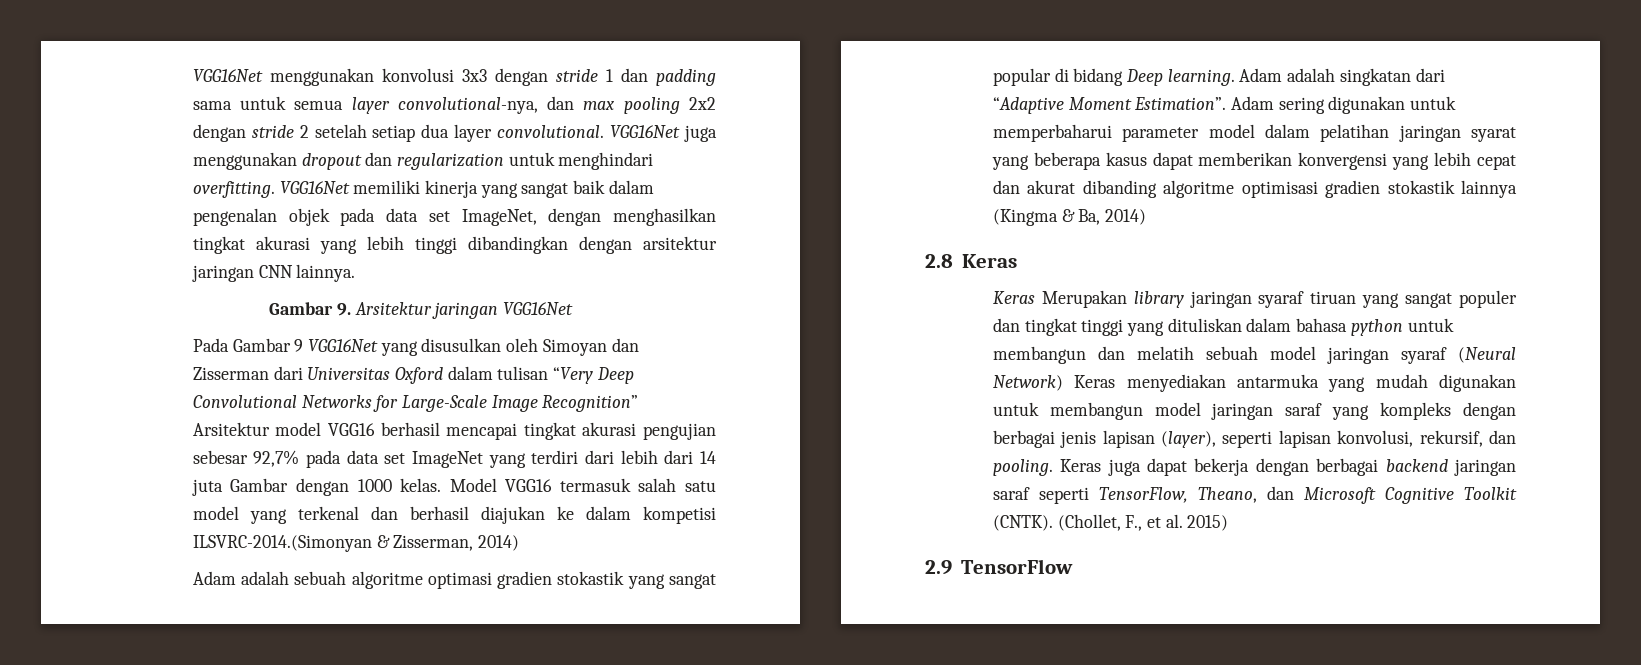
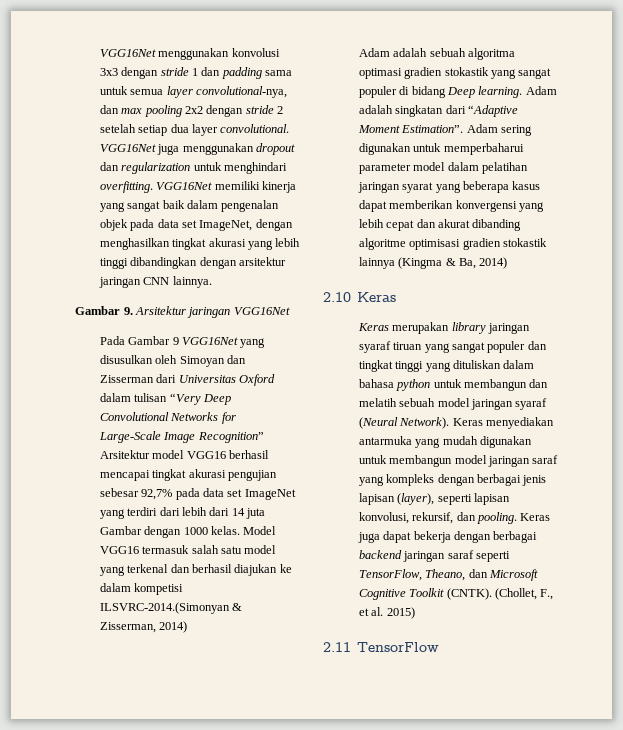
- Adam adalah sebuah algoritme optimasi gradien stokastik yang sangat popular di bidang Deep learning.
+ Adam adalah sebuah algoritma optimasi gradien stokastik yang sangat populer di bidang Deep learning.
- 2.8 Keras
+ 2.10 Keras
- Keras Merupakan library jaringan syaraf tiruan yang sangat populer dan tingkat tinggi yang dituliskan dalam bahasa python untuk membangun dan melatih sebuah model jaringan syaraf (Neural Network) Keras menyediakan antarmuka yang mudah digunakan untuk membangun model jaringan saraf yang kompleks dengan berbagai jenis lapisan (layer), seperti lapisan konvolusi, rekursif, dan pooling.
+ Keras merupakan library jaringan syaraf tiruan yang sangat populer dan tingkat tinggi yang dituliskan dalam bahasa python untuk membangun dan melatih sebuah model jaringan syaraf (Neural Network). Keras menyediakan antarmuka yang mudah digunakan untuk membangun model jaringan saraf yang kompleks dengan berbagai jenis lapisan (layer), seperti lapisan konvolusi, rekursif, dan pooling.
- 2.9 TensorFlow
+ 2.11 TensorFlow

